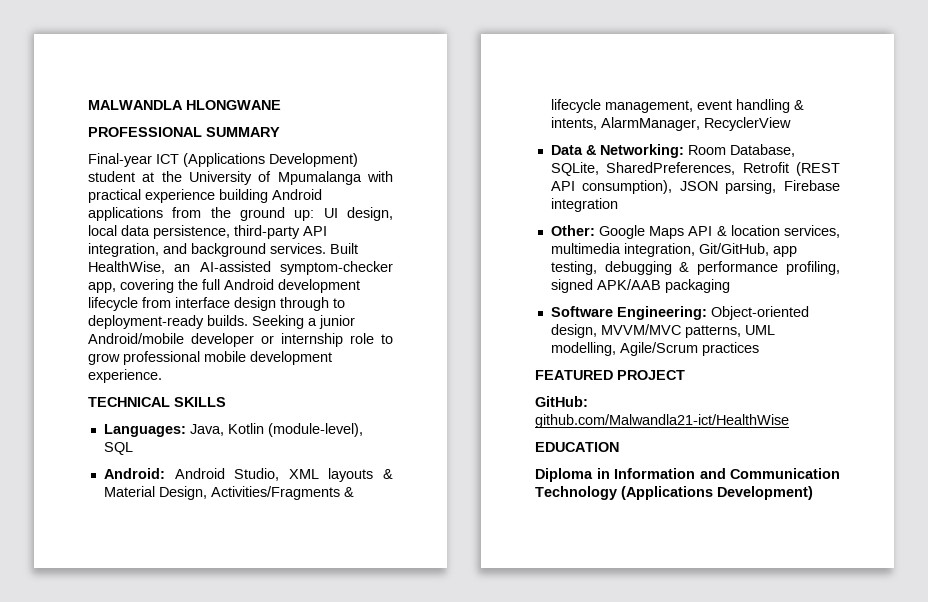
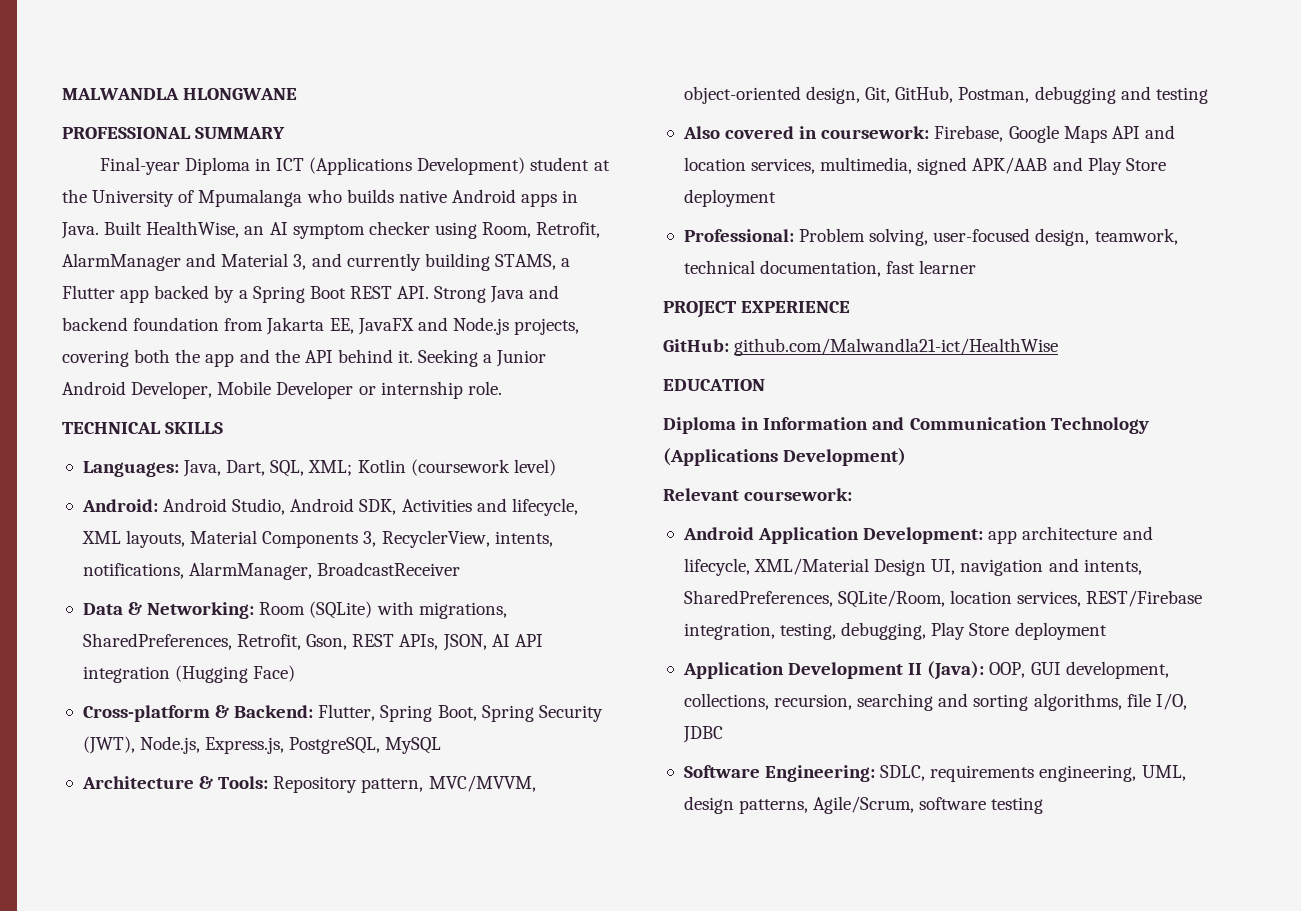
- Final-year ICT (Applications Development) student at the University of Mpumalanga with practical experience building Android applications from the ground up: UI design, local data persistence, third-party API integration, and background services. Built HealthWise, an AI-assisted symptom-checker app, covering the full Android development lifecycle from interface design through to deployment-ready builds. Seeking a junior Android/mobile developer or internship role to grow professional mobile development experience.
+ Final-year Diploma in ICT (Applications Development) student at the University of Mpumalanga who builds native Android apps in Java. Built HealthWise, an AI symptom checker using Room, Retrofit, AlarmManager and Material 3, and currently building STAMS, a Flutter app backed by a Spring Boot REST API. Strong Java and backend foundation from Jakarta EE, JavaFX and Node.js projects, covering both the app and the API behind it. Seeking a Junior Android Developer, Mobile Developer or internship role.
  TECHNICAL SKILLS
- Languages: Java, Kotlin (module-level), SQL
- Android: Android Studio, XML layouts & Material Design, Activities/Fragments & lifecycle management, event handling & intents, AlarmManager, RecyclerView
- Data & Networking: Room Database, SQLite, SharedPreferences, Retrofit (REST API consumption), JSON parsing, Firebase integration
- Other: Google Maps API & location services, multimedia integration, Git/GitHub, app testing, debugging & performance profiling, signed APK/AAB packaging
- Software Engineering: Object-oriented design, MVVM/MVC patterns, UML modelling, Agile/Scrum practices
- FEATURED PROJECT
+ Languages: Java, Dart, SQL, XML; Kotlin (coursework level)
+ Android: Android Studio, Android SDK, Activities and lifecycle, XML layouts, Material Components 3, RecyclerView, intents, notifications, AlarmManager, BroadcastReceiver
+ Data & Networking: Room (SQLite) with migrations, SharedPreferences, Retrofit, Gson, REST APIs, JSON, AI API integration (Hugging Face)
+ Cross-platform & Backend: Flutter, Spring Boot, Spring Security (JWT), Node.js, Express.js, PostgreSQL, MySQL
+ Architecture & Tools: Repository pattern, MVC/MVVM, object-oriented design, Git, GitHub, Postman, debugging and testing
+ Also covered in coursework: Firebase, Google Maps API and location services, multimedia, signed APK/AAB and Play Store deployment
+ Professional: Problem solving, user-focused design, teamwork, technical documentation, fast learner
+ PROJECT EXPERIENCE
+ Relevant coursework:
+ Android Application Development: app architecture and lifecycle, XML/Material Design UI, navigation and intents, SharedPreferences, SQLite/Room, location services, REST/Firebase integration, testing, debugging, Play Store deployment
+ Application Development II (Java): OOP, GUI development, collections, recursion, searching and sorting algorithms, file I/O, JDBC
+ Software Engineering: SDLC, requirements engineering, UML, design patterns, Agile/Scrum, software testing

